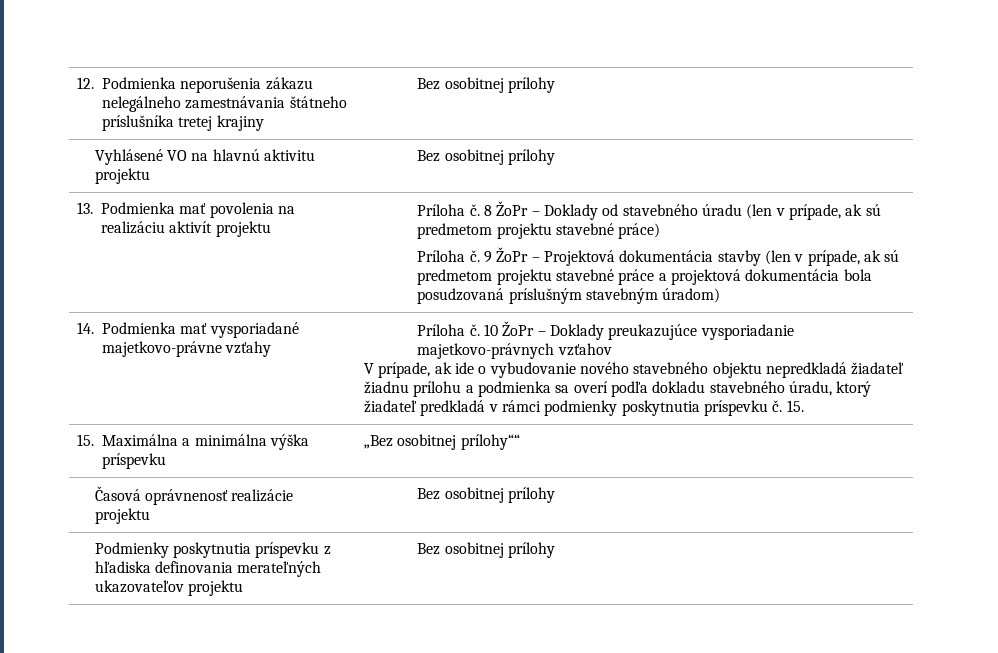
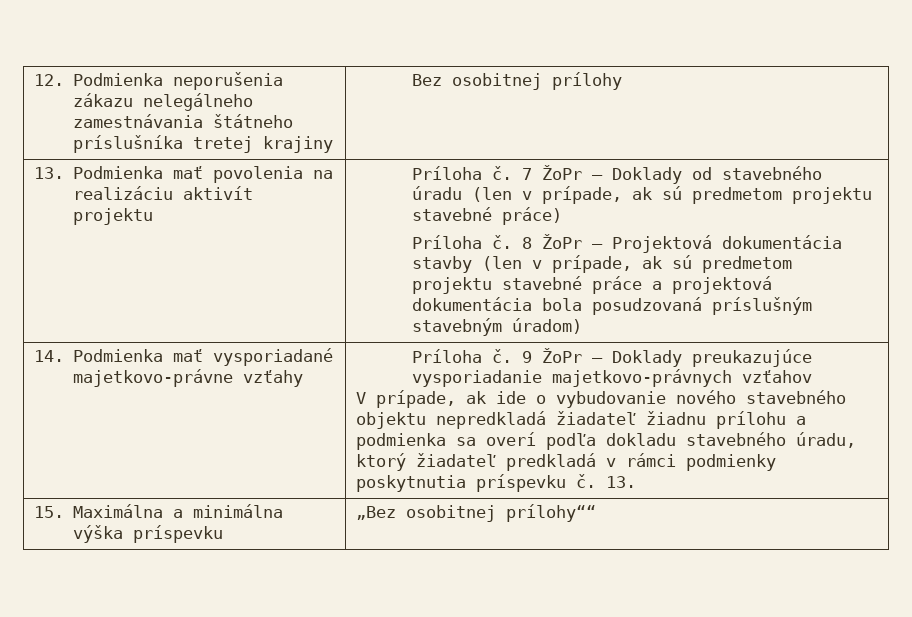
- Vyhlásené VO na hlavnú aktivitu projektu | Bez osobitnej prílohy
- 8 ŽoPr – Doklady od stavebného úradu (len v prípade, ak sú predmetom projektu stavebné práce)
+ 7 ŽoPr – Doklady od stavebného úradu (len v prípade, ak sú predmetom projektu stavebné práce)
- 9 ŽoPr – Projektová dokumentácia stavby (len v prípade, ak sú predmetom projektu stavebné práce a projektová dokumentácia bola posudzovaná príslušným stavebným úradom)
+ 8 ŽoPr – Projektová dokumentácia stavby (len v prípade, ak sú predmetom projektu stavebné práce a projektová dokumentácia bola posudzovaná príslušným stavebným úradom)
- 10 ŽoPr – Doklady preukazujúce vysporiadanie majetkovo-právnych vzťahov
+ 9 ŽoPr – Doklady preukazujúce vysporiadanie majetkovo-právnych vzťahov
- V prípade, ak ide o vybudovanie nového stavebného objektu nepredkladá žiadateľ žiadnu prílohu a podmienka sa overí podľa dokladu stavebného úradu, ktorý žiadateľ predkladá v rámci podmienky poskytnutia príspevku č. 15.
+ V prípade, ak ide o vybudovanie nového stavebného objektu nepredkladá žiadateľ žiadnu prílohu a podmienka sa overí podľa dokladu stavebného úradu, ktorý žiadateľ predkladá v rámci podmienky poskytnutia príspevku č. 13.
- Časová oprávnenosť realizácie projektu | Bez osobitnej prílohy
- Podmienky poskytnutia príspevku z hľadiska definovania merateľných ukazovateľov projektu | Bez osobitnej prílohy

